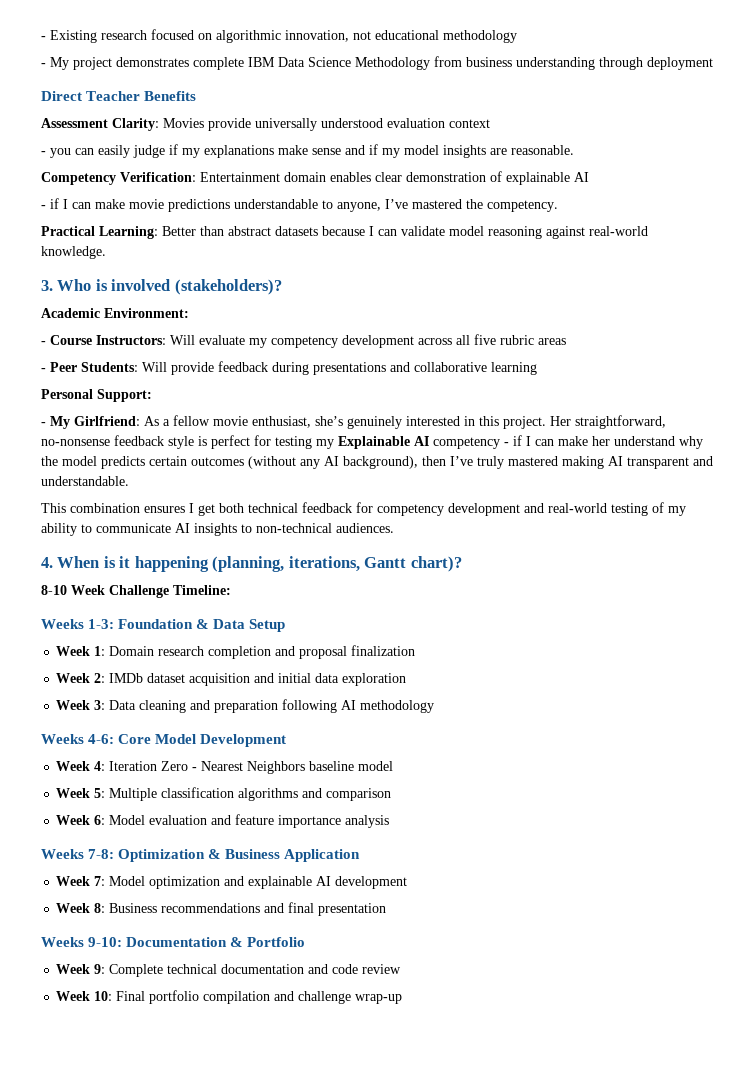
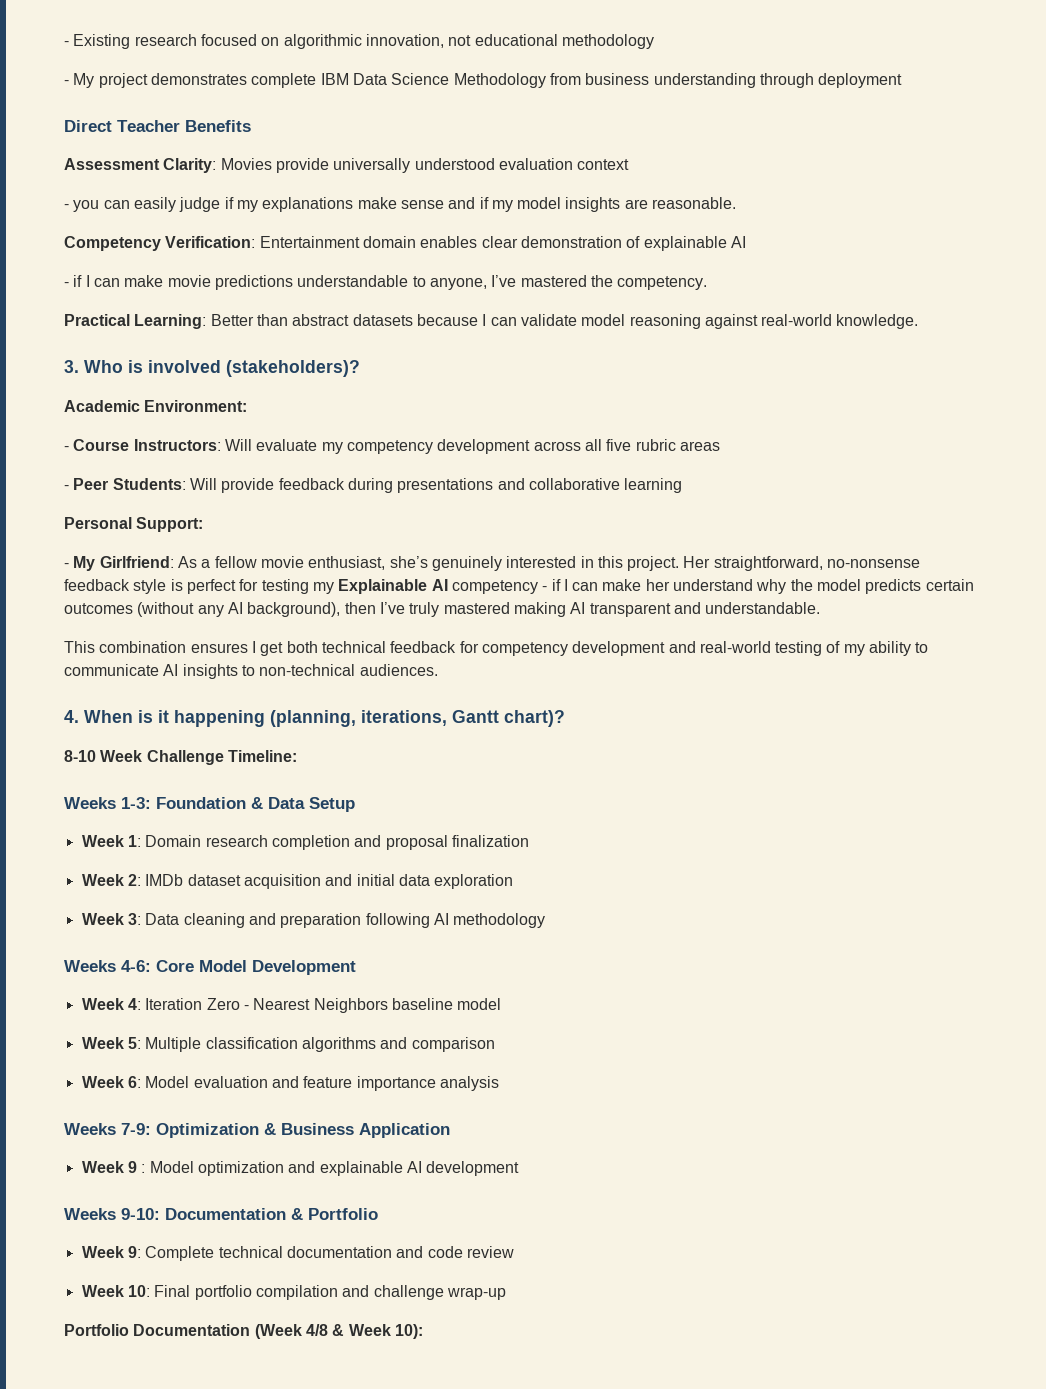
- Weeks 7-8: Optimization & Business Application
+ Weeks 7-9: Optimization & Business Application
- Week 7: Model optimization and explainable AI development
+ Week 9 : Model optimization and explainable AI development
- Week 8: Business recommendations and final presentation
+ Portfolio Documentation (Week 4/8 & Week 10):

